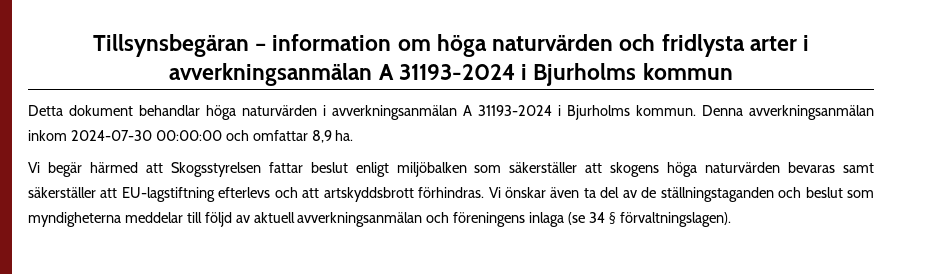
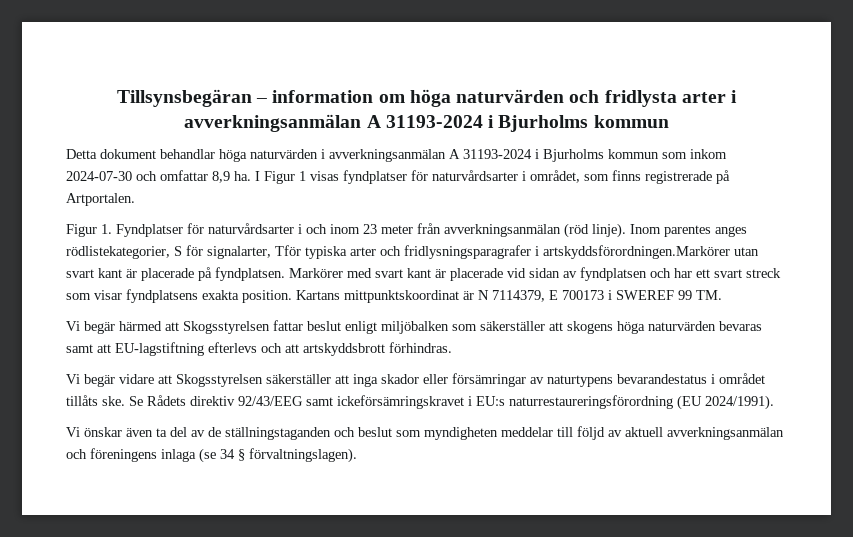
- Detta dokument behandlar höga naturvärden i avverkningsanmälan A 31193-2024 i Bjurholms kommun. Denna avverkningsanmälan inkom 2024-07-30 00:00:00 och omfattar 8,9 ha.
+ Detta dokument behandlar höga naturvärden i avverkningsanmälan A 31193-2024 i Bjurholms kommun som inkom 2024-07-30 och omfattar 8,9 ha. I Figur 1 visas fyndplatser för naturvårdsarter i området, som finns registrerade på Artportalen.
+ Figur 1. Fyndplatser för naturvårdsarter i och inom 23 meter från avverkningsanmälan (röd linje). Inom parentes anges rödlistekategorier, S för signalarter, Tför typiska arter och fridlysningsparagrafer i artskyddsförordningen.Markörer utan svart kant är placerade på fyndplatsen. Markörer med svart kant är placerade vid sidan av fyndplatsen och har ett svart streck som visar fyndplatsens exakta position. Kartans mittpunktskoordinat är N 7114379, E 700173 i SWEREF 99 TM.
- Vi begär härmed att Skogsstyrelsen fattar beslut enligt miljöbalken som säkerställer att skogens höga naturvärden bevaras samt säkerställer att EU-lagstiftning efterlevs och att artskyddsbrott förhindras. Vi önskar även ta del av de ställningstaganden och beslut som myndigheterna meddelar till följd av aktuell avverkningsanmälan och föreningens inlaga (se 34 § förvaltningslagen).
+ Vi begär härmed att Skogsstyrelsen fattar beslut enligt miljöbalken som säkerställer att skogens höga naturvärden bevaras samt att EU-lagstiftning efterlevs och att artskyddsbrott förhindras.
+ Vi begär vidare att Skogsstyrelsen säkerställer att inga skador eller försämringar av naturtypens bevarandestatus i området tillåts ske. Se Rådets direktiv 92/43/EEG samt ickeförsämringskravet i EU:s naturrestaureringsförordning (EU 2024/1991).
+ Vi önskar även ta del av de ställningstaganden och beslut som myndigheten meddelar till följd av aktuell avverkningsanmälan och föreningens inlaga (se 34 § förvaltningslagen).

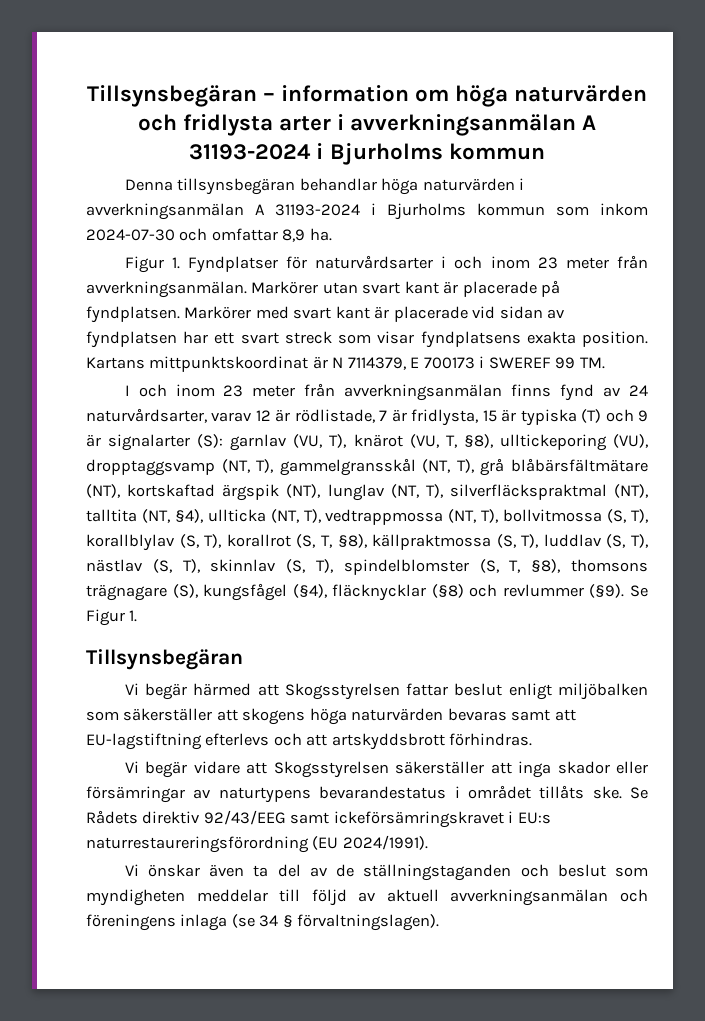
- Detta dokument behandlar höga naturvärden i avverkningsanmälan A 31193-2024 i Bjurholms kommun som inkom 2024-07-30 och omfattar 8,9 ha. I Figur 1 visas fyndplatser för naturvårdsarter i området, som finns registrerade på Artportalen.
+ Denna tillsynsbegäran behandlar höga naturvärden i avverkningsanmälan A 31193-2024 i Bjurholms kommun som inkom 2024-07-30 och omfattar 8,9 ha.
- Figur 1. Fyndplatser för naturvårdsarter i och inom 23 meter från avverkningsanmälan (röd linje). Inom parentes anges rödlistekategorier, S för signalarter, Tför typiska arter och fridlysningsparagrafer i artskyddsförordningen.Markörer utan svart kant är placerade på fyndplatsen.
+ Figur 1. Fyndplatser för naturvårdsarter i och inom 23 meter från avverkningsanmälan. Markörer utan svart kant är placerade på fyndplatsen.
- Markörer med svart kant är placerade vid sidan av fyndplatsen och har ett svart streck som visar fyndplatsens exakta position.
+ Markörer med svart kant är placerade vid sidan av fyndplatsen har ett svart streck som visar fyndplatsens exakta position.
+ I och inom 23 meter från avverkningsanmälan finns fynd av 24 naturvårdsarter, varav 12 är rödlistade, 7 är fridlysta, 15 är typiska (T) och 9 är signalarter (S): garnlav (VU, T), knärot (VU, T, §8), ulltickeporing (VU), dropptaggsvamp (NT, T), gammelgransskål (NT, T), grå blåbärsfältmätare (NT), kortskaftad ärgspik (NT), lunglav (NT, T), silverfläckspraktmal (NT), talltita (NT, §4), ullticka (NT, T), vedtrappmossa (NT, T), bollvitmossa (S, T), korallblylav (S, T), korallrot (S, T, §8), källpraktmossa (S, T), luddlav (S, T), nästlav (S, T), skinnlav (S, T), spindelblomster (S, T, §8), thomsons trägnagare (S), kungsfågel (§4), fläcknycklar (§8) och revlummer (§9). Se Figur 1.
+ Tillsynsbegäran

